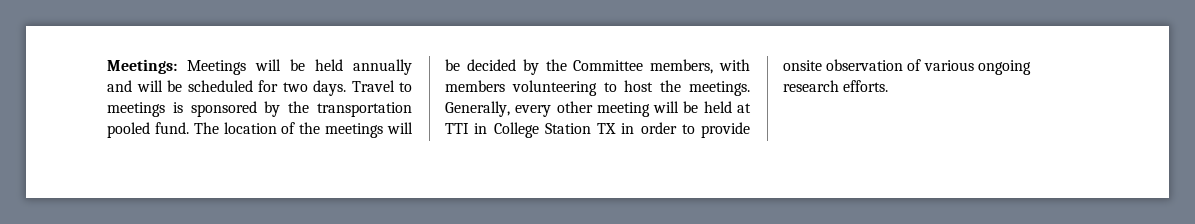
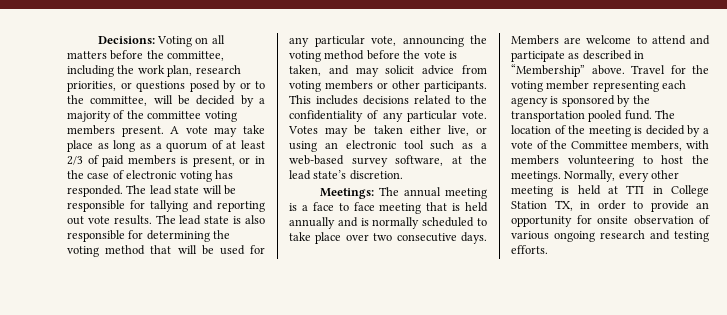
- Meetings: Meetings will be held annually and will be scheduled for two days. Travel to meetings is sponsored by the transportation pooled fund.
+ Decisions: Voting on all matters before the committee, including the work plan, research priorities, or questions posed by or to the committee, will be decided by a majority of the committee voting members present. A vote may take place as long as a quorum of at least 2/3 of paid members is present, or in the case of electronic voting has responded. The lead state will be responsible for tallying and reporting out vote results. The lead state is also responsible for determining the voting method that will be used for any particular vote, announcing the voting method before the vote is taken, and may solicit advice from voting members or other participants. This includes decisions related to the confidentiality of any particular vote. Votes may be taken either live, or using an electronic tool such as a web-based survey software, at the lead state’s discretion.
+ Meetings: The annual meeting is a face to face meeting that is held annually and is normally scheduled to take place over two consecutive days. Members are welcome to attend and participate as described in “Membership” above. Travel for the voting member representing each agency is sponsored by the transportation pooled fund.
- The location of the meetings will be decided by the Committee members, with members volunteering to host the meetings.
+ The location of the meeting is decided by a vote of the Committee members, with members volunteering to host the meetings.
- Generally, every other meeting will be held at TTI in College Station TX in order to provide onsite observation of various ongoing research efforts.
+ Normally, every other meeting is held at TTI in College Station TX, in order to provide an opportunity for onsite observation of various ongoing research and testing efforts.

